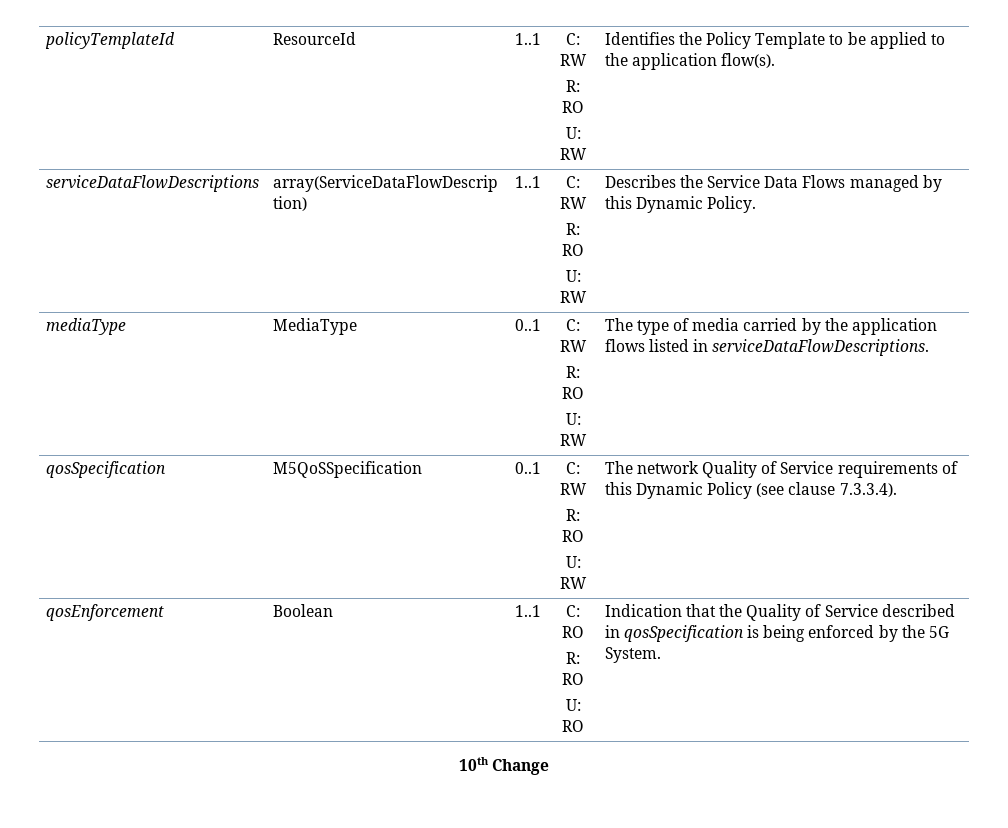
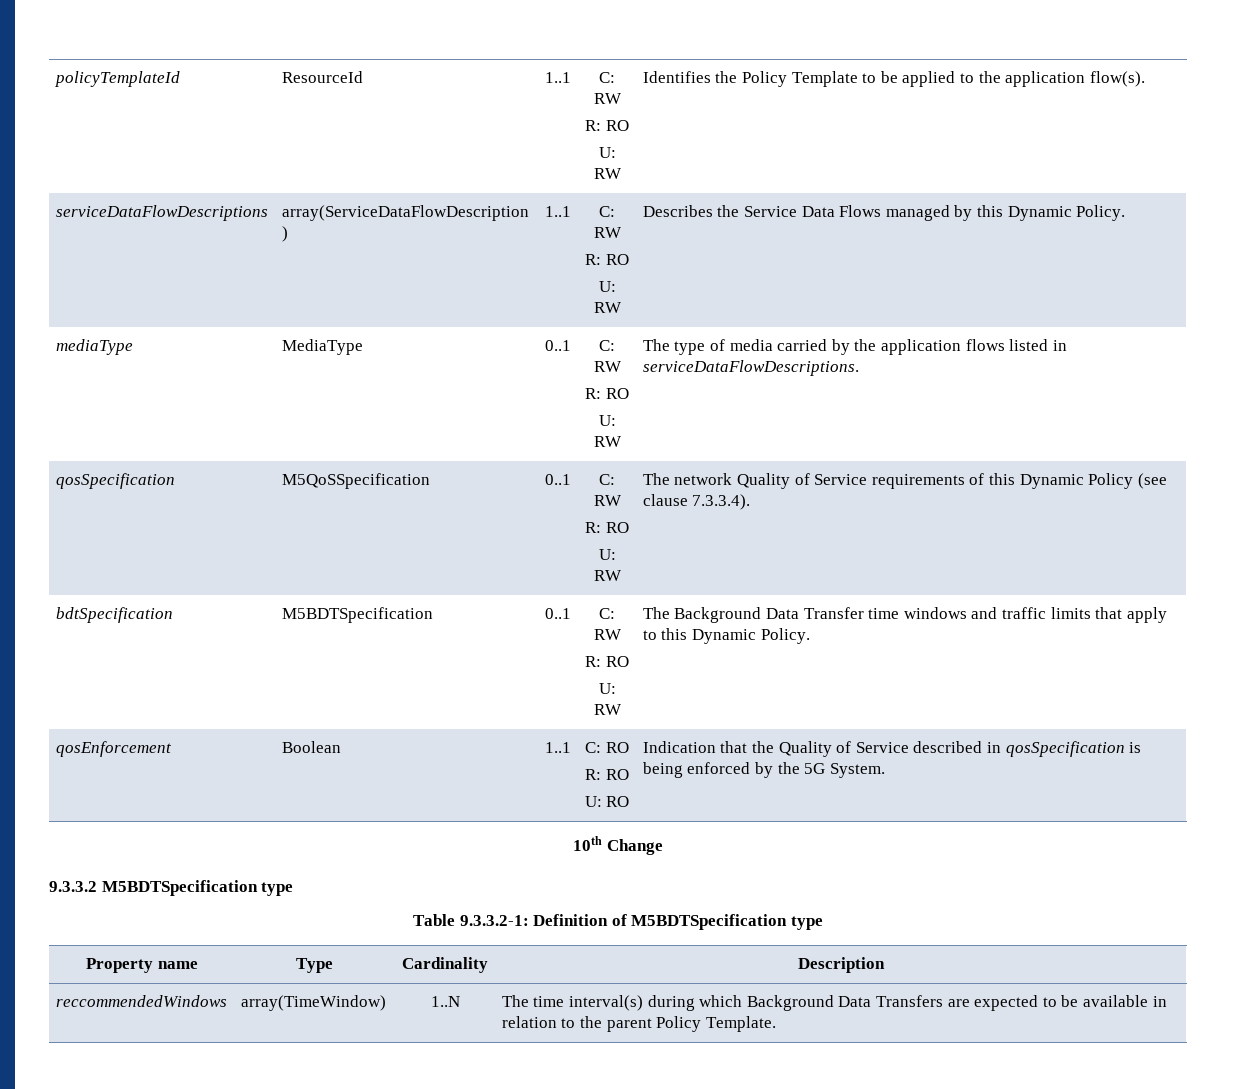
+ bdtSpecification | M5BDTSpecification | 0..1 | C: RW
+ R: RO
+ U: RW | The Background Data Transfer time windows and traffic limits that apply to this Dynamic Policy.
+ 9.3.3.2 M5BDTSpecification type
+ Table 9.3.3.2-1: Definition of M5BDTSpecification type
+ Property name | Type | Cardinality | Description
+ reccommendedWindows | array(TimeWindow) | 1..N | The time interval(s) during which Background Data Transfers are expected to be available in relation to the parent Policy Template.

